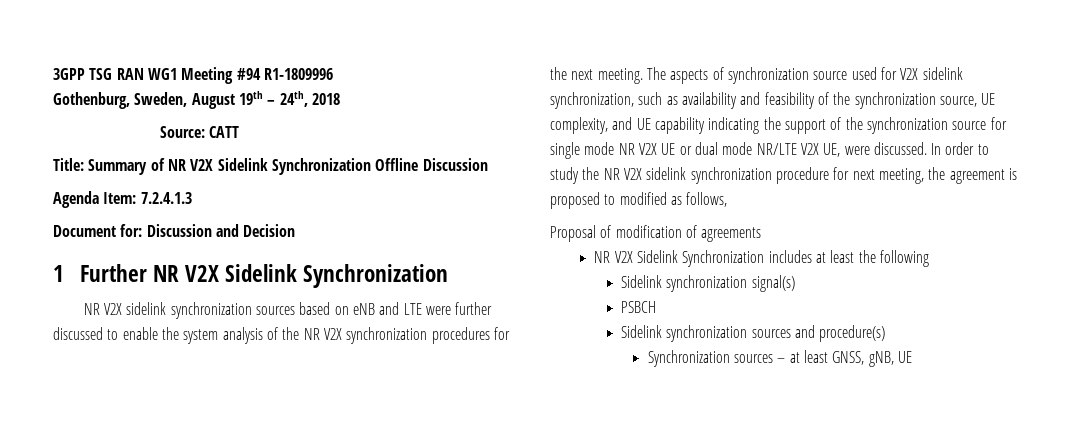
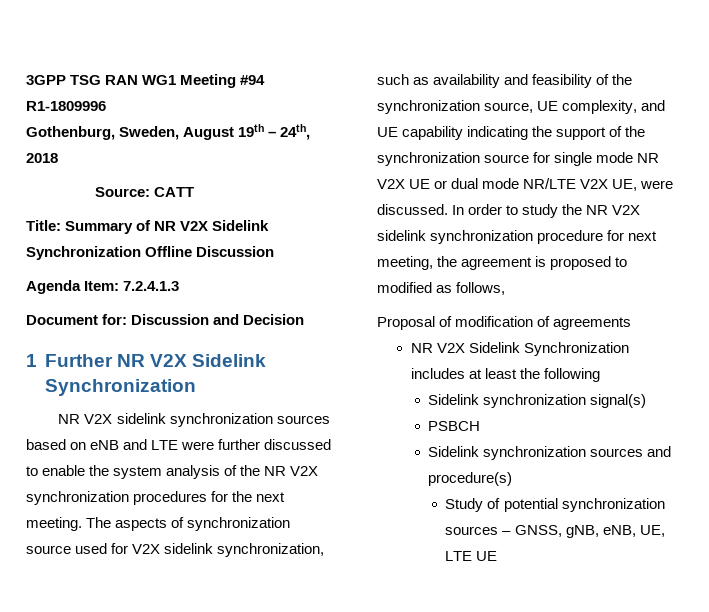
- Synchronization sources – at least GNSS, gNB, UE
+ Study of potential synchronization sources – GNSS, gNB, eNB, UE, LTE UE

